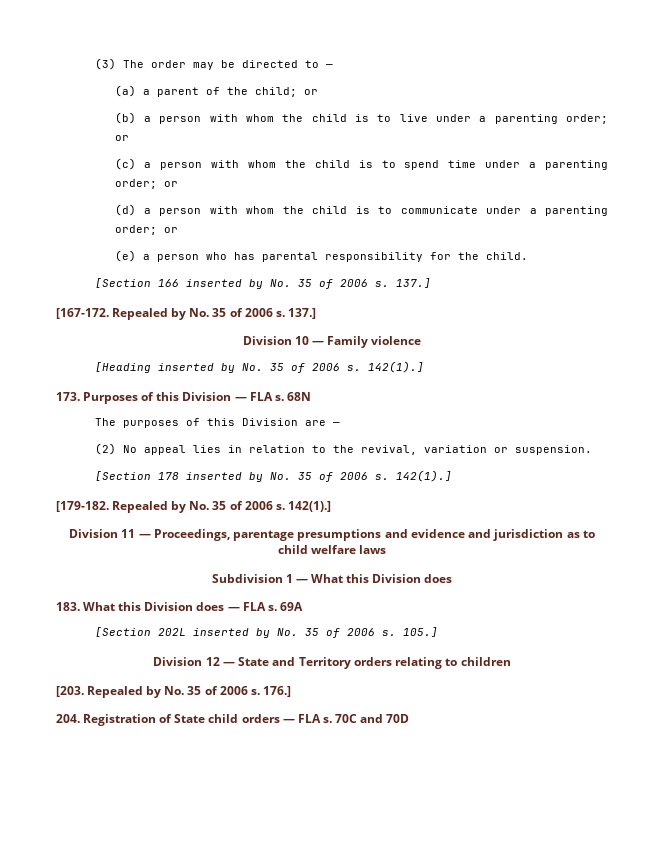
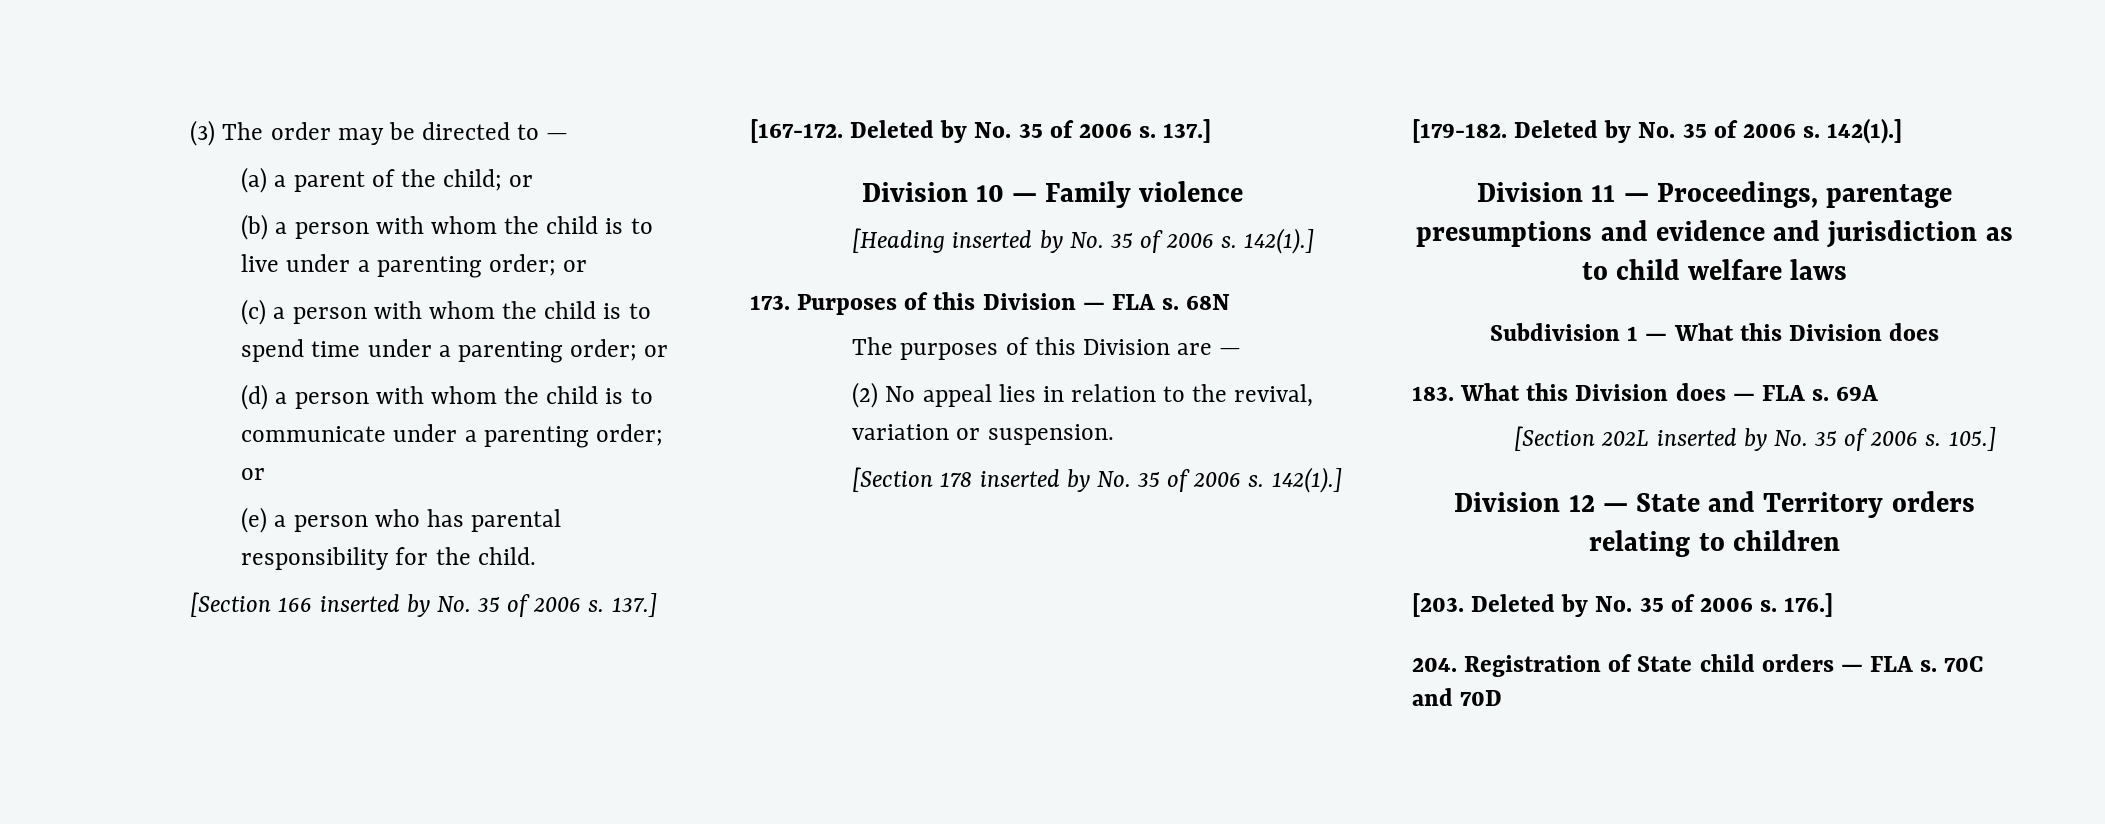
- [167-172. Repealed by No. 35 of 2006 s.
+ [167-172. Deleted by No. 35 of 2006 s.
- [179-182. Repealed by No. 35 of 2006 s.
+ [179-182. Deleted by No. 35 of 2006 s.
- [203. Repealed by No. 35 of 2006 s.
+ [203. Deleted by No. 35 of 2006 s.

